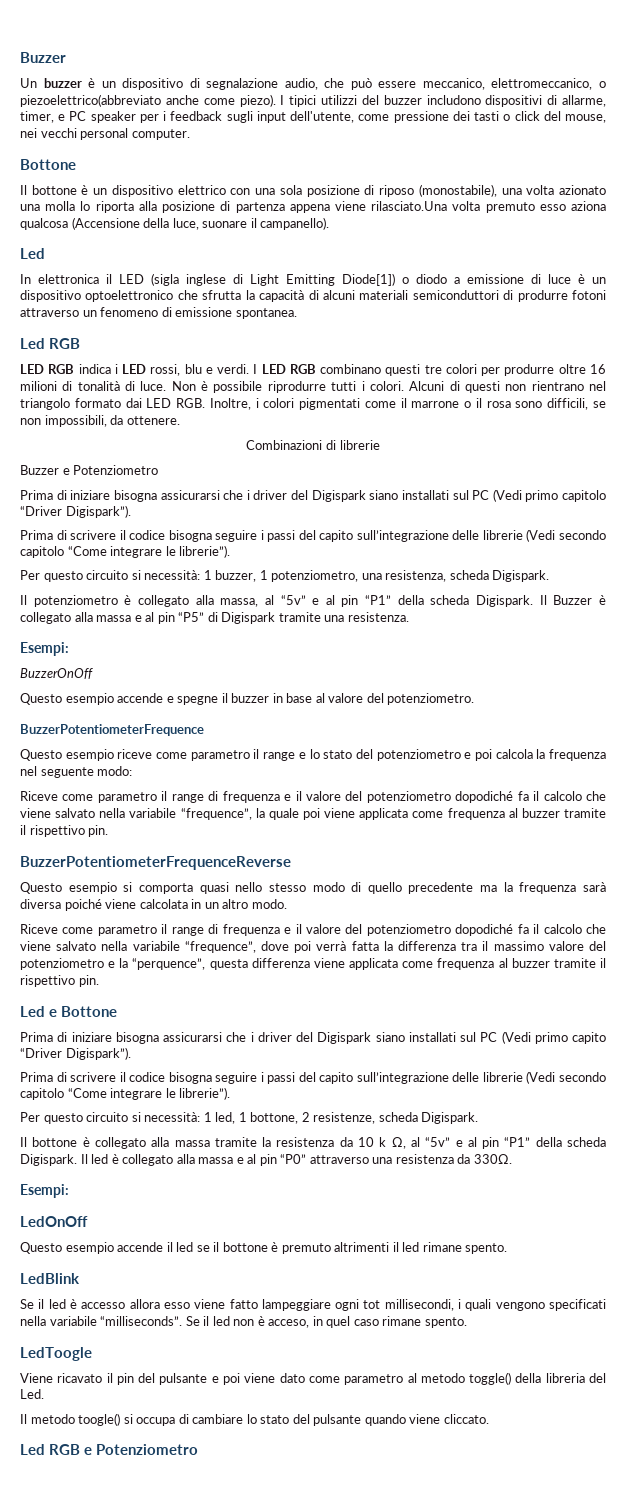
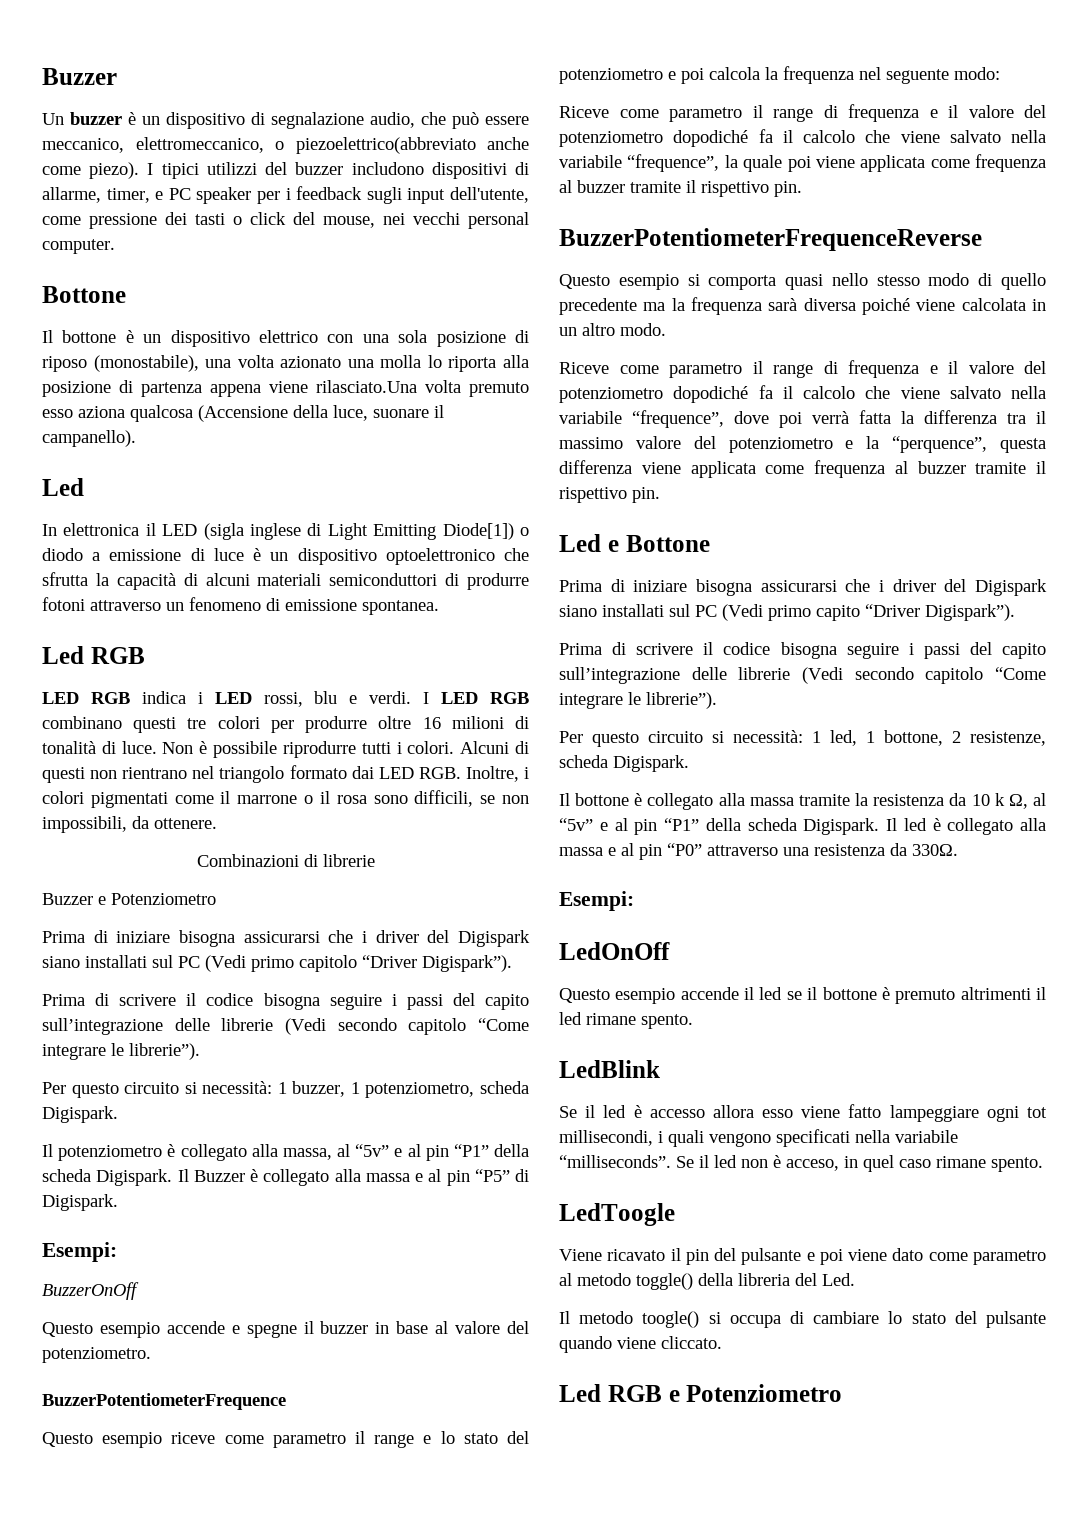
- Per questo circuito si necessità: 1 buzzer, 1 potenziometro, una resistenza, scheda Digispark.
+ Per questo circuito si necessità: 1 buzzer, 1 potenziometro, scheda Digispark.
- Il Buzzer è collegato alla massa e al pin “P5” di Digispark tramite una resistenza.
+ Il Buzzer è collegato alla massa e al pin “P5” di Digispark.

